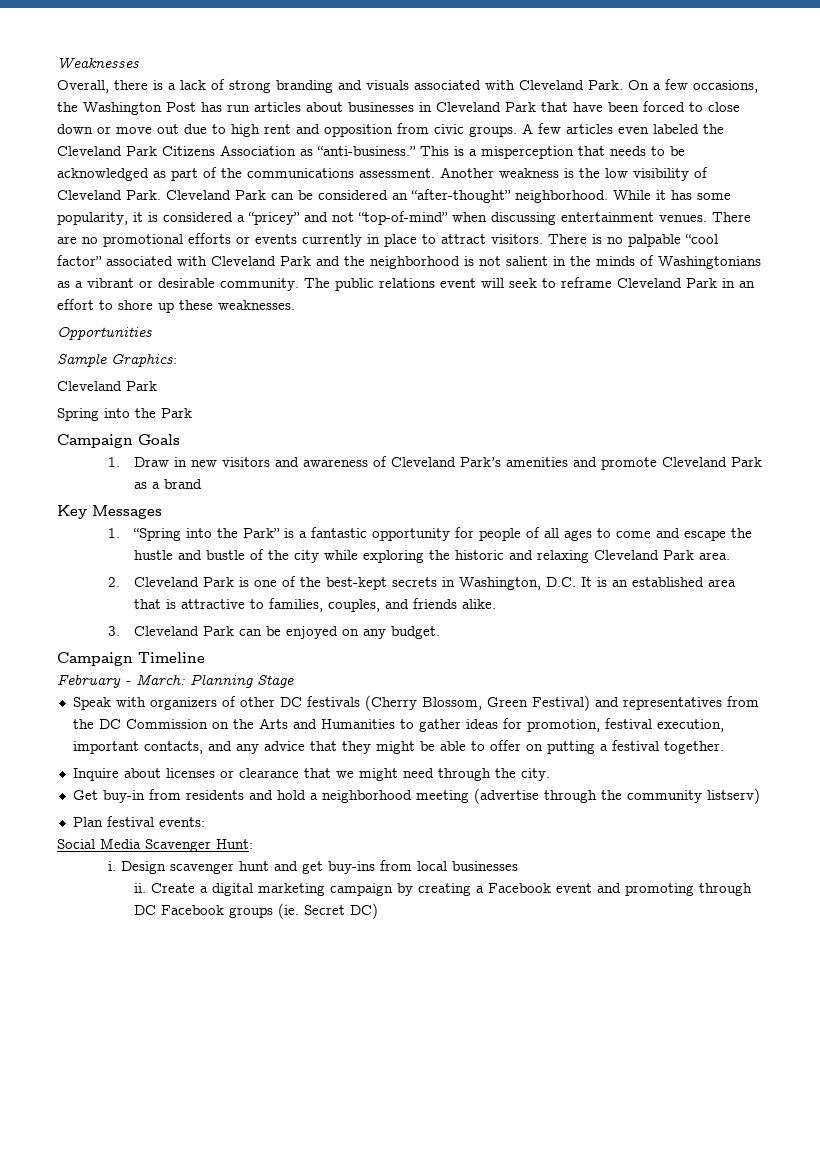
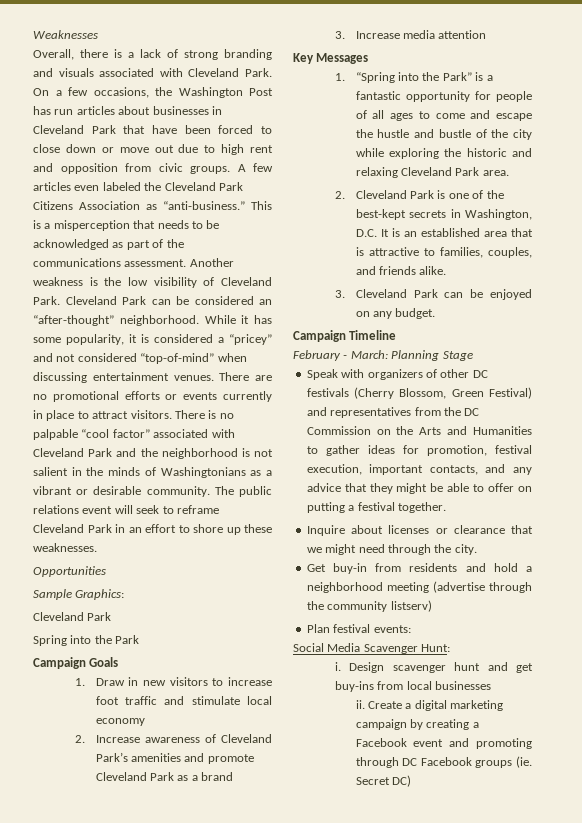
- While it has some popularity, it is considered a “pricey” and not “top-of-mind” when discussing entertainment venues.
+ While it has some popularity, it is considered a “pricey” and not considered “top-of-mind” when discussing entertainment venues.
- 1. Draw in new visitors and awareness of Cleveland Park’s amenities and promote Cleveland Park as a brand
+ 1. Draw in new visitors to increase foot traffic and stimulate local economy
+ 2. Increase awareness of Cleveland Park’s amenities and promote Cleveland Park as a brand
+ 3. Increase media attention

